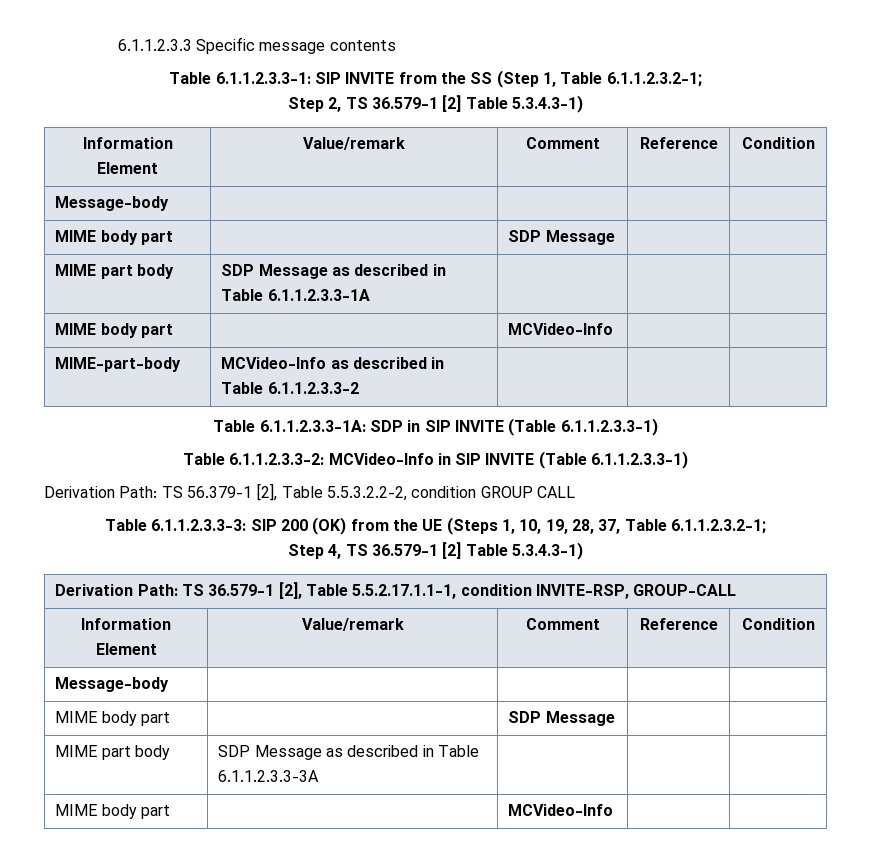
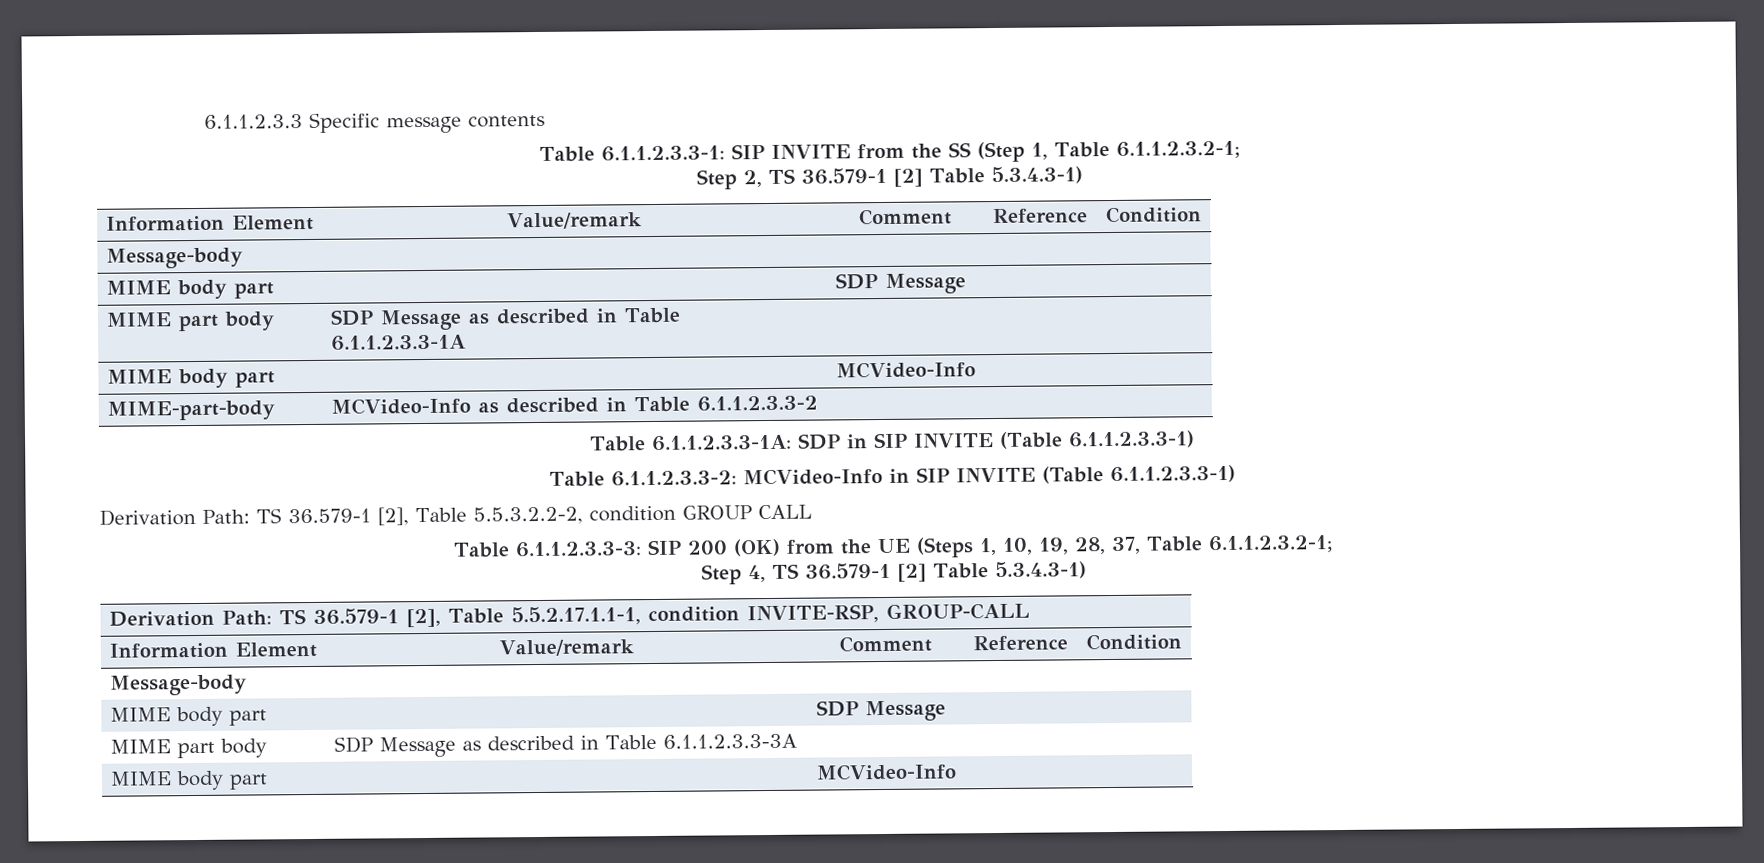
- Derivation Path: TS 56.379-1 [2], Table 5.5.3.2.2-2, condition GROUP CALL
+ Derivation Path: TS 36.579-1 [2], Table 5.5.3.2.2-2, condition GROUP CALL

